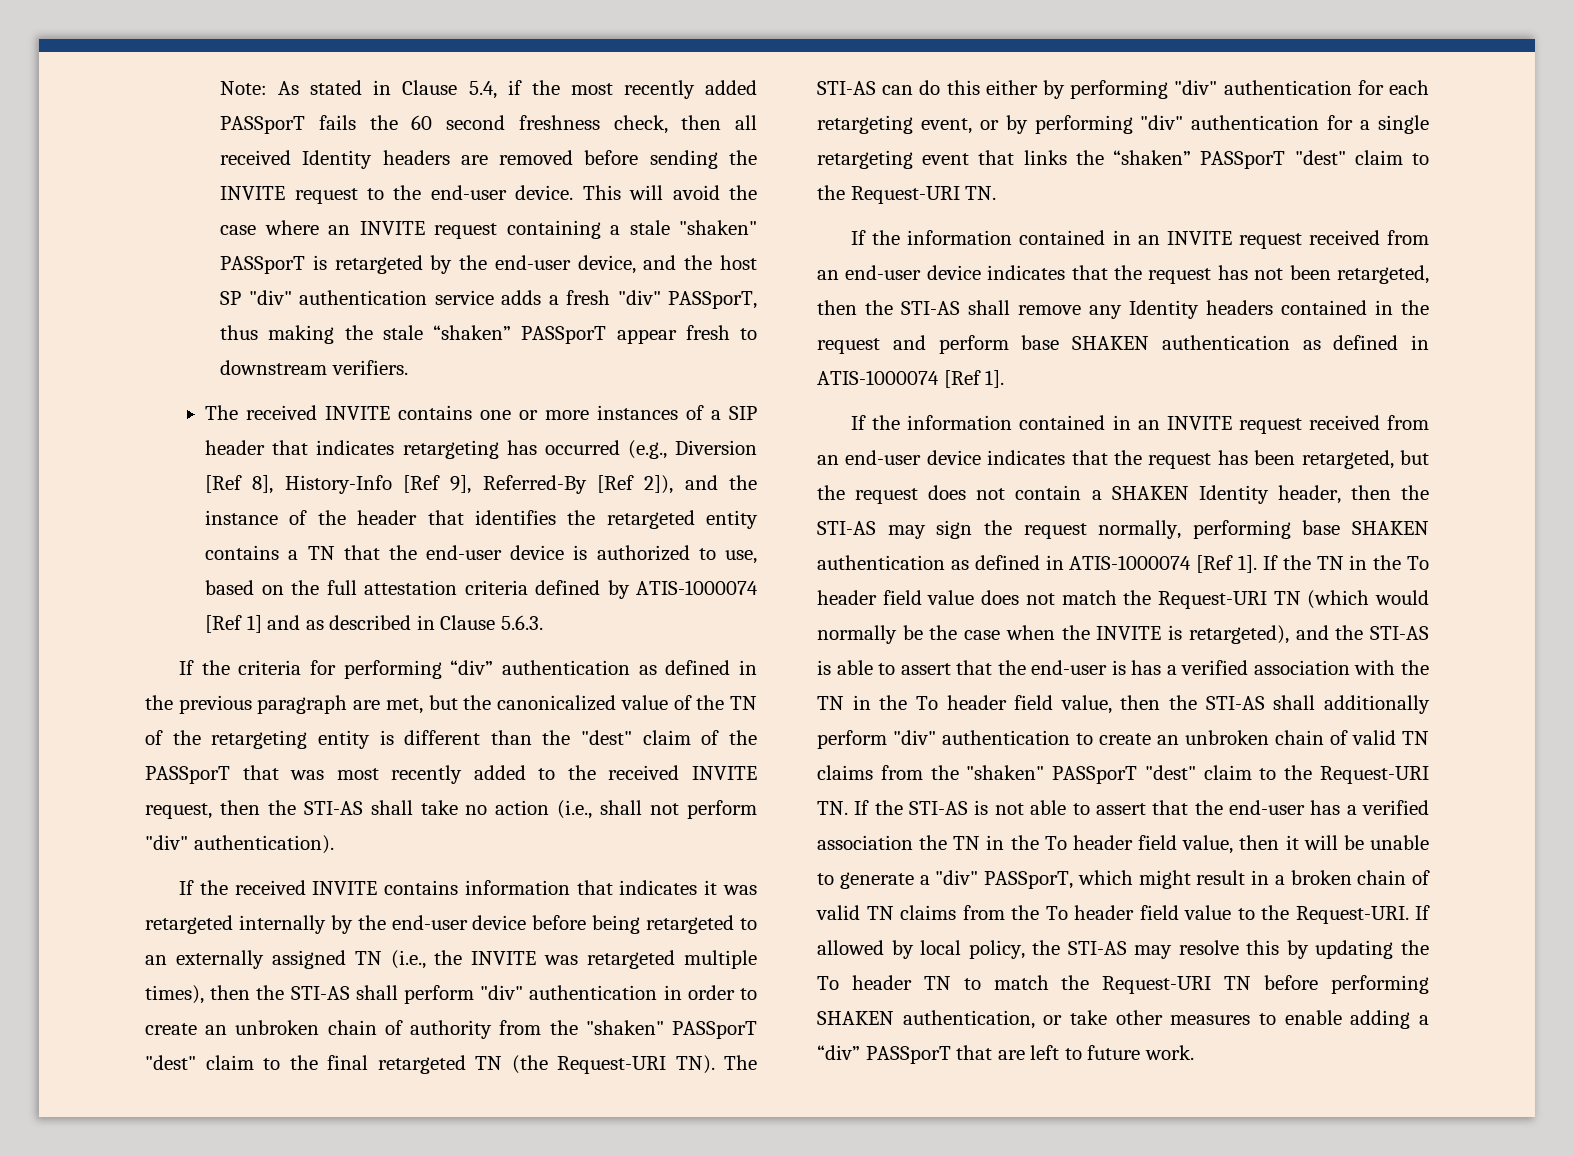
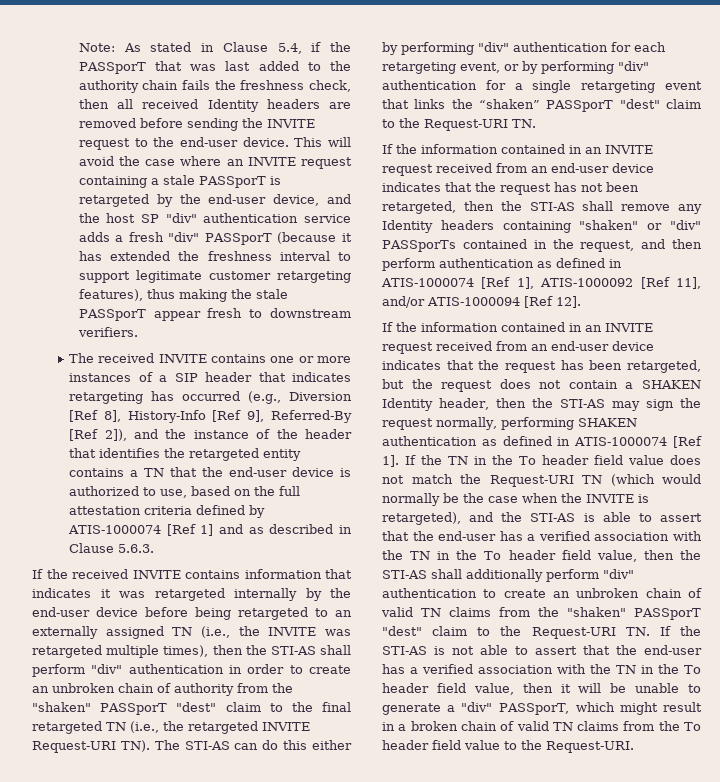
- Note: As stated in Clause 5.4, if the most recently added PASSporT fails the 60 second freshness check, then all received Identity headers are removed before sending the INVITE request to the end-user device.
+ Note: As stated in Clause 5.4, if the PASSporT that was last added to the authority chain fails the freshness check, then all received Identity headers are removed before sending the INVITE request to the end-user device.
- This will avoid the case where an INVITE request containing a stale "shaken" PASSporT is retargeted by the end-user device, and the host SP "div" authentication service adds a fresh "div" PASSporT, thus making the stale “shaken” PASSporT appear fresh to downstream verifiers.
+ This will avoid the case where an INVITE request containing a stale PASSporT is retargeted by the end-user device, and the host SP "div" authentication service adds a fresh "div" PASSporT (because it has extended the freshness interval to support legitimate customer retargeting features), thus making the stale PASSporT appear fresh to downstream verifiers.
- If the criteria for performing “div” authentication as defined in the previous paragraph are met, but the canonicalized value of the TN of the retargeting entity is different than the "dest" claim of the PASSporT that was most recently added to the received INVITE request, then the STI-AS shall take no action (i.e., shall not perform "div" authentication).
- If the received INVITE contains information that indicates it was retargeted internally by the end-user device before being retargeted to an externally assigned TN (i.e., the INVITE was retargeted multiple times), then the STI-AS shall perform "div" authentication in order to create an unbroken chain of authority from the "shaken" PASSporT "dest" claim to the final retargeted TN (the Request-URI TN). The STI-AS can do this either by performing "div" authentication for each retargeting event, or by performing "div" authentication for a single retargeting event that links the “shaken” PASSporT "dest" claim to the Request-URI TN.
+ If the received INVITE contains information that indicates it was retargeted internally by the end-user device before being retargeted to an externally assigned TN (i.e., the INVITE was retargeted multiple times), then the STI-AS shall perform "div" authentication in order to create an unbroken chain of authority from the "shaken" PASSporT "dest" claim to the final retargeted TN (i.e., the retargeted INVITE Request-URI TN). The STI-AS can do this either by performing "div" authentication for each retargeting event, or by performing "div" authentication for a single retargeting event that links the “shaken” PASSporT "dest" claim to the Request-URI TN.
- If the information contained in an INVITE request received from an end-user device indicates that the request has not been retargeted, then the STI-AS shall remove any Identity headers contained in the request and perform base SHAKEN authentication as defined in ATIS-1000074 [Ref 1].
+ If the information contained in an INVITE request received from an end-user device indicates that the request has not been retargeted, then the STI-AS shall remove any Identity headers containing "shaken" or "div" PASSporTs contained in the request, and then perform authentication as defined in ATIS-1000074 [Ref 1], ATIS-1000092 [Ref 11], and/or ATIS-1000094 [Ref 12].
- If the information contained in an INVITE request received from an end-user device indicates that the request has been retargeted, but the request does not contain a SHAKEN Identity header, then the STI-AS may sign the request normally, performing base SHAKEN authentication as defined in ATIS-1000074 [Ref 1].
+ If the information contained in an INVITE request received from an end-user device indicates that the request has been retargeted, but the request does not contain a SHAKEN Identity header, then the STI-AS may sign the request normally, performing SHAKEN authentication as defined in ATIS-1000074 [Ref 1].
- If the TN in the To header field value does not match the Request-URI TN (which would normally be the case when the INVITE is retargeted), and the STI-AS is able to assert that the end-user is has a verified association with the TN in the To header field value, then the STI-AS shall additionally perform "div" authentication to create an unbroken chain of valid TN claims from the "shaken" PASSporT "dest" claim to the Request-URI TN. If the STI-AS is not able to assert that the end-user has a verified association the TN in the To header field value, then it will be unable to generate a "div" PASSporT, which might result in a broken chain of valid TN claims from the To header field value to the Request-URI. If allowed by local policy, the STI-AS may resolve this by updating the To header TN to match the Request-URI TN before performing SHAKEN authentication, or take other measures to enable adding a “div” PASSporT that are left to future work.
+ If the TN in the To header field value does not match the Request-URI TN (which would normally be the case when the INVITE is retargeted), and the STI-AS is able to assert that the end-user has a verified association with the TN in the To header field value, then the STI-AS shall additionally perform "div" authentication to create an unbroken chain of valid TN claims from the "shaken" PASSporT "dest" claim to the Request-URI TN. If the STI-AS is not able to assert that the end-user has a verified association with the TN in the To header field value, then it will be unable to generate a "div" PASSporT, which might result in a broken chain of valid TN claims from the To header field value to the Request-URI.

